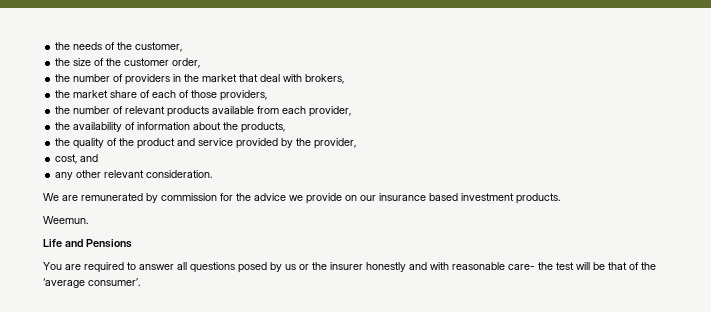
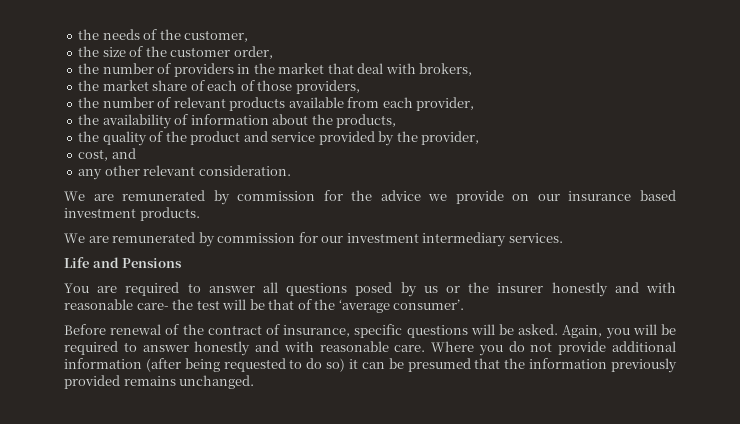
- Weemun.
+ We are remunerated by commission for our investment intermediary services.
+ Before renewal of the contract of insurance, specific questions will be asked. Again, you will be required to answer honestly and with reasonable care. Where you do not provide additional information (after being requested to do so) it can be presumed that the information previously provided remains unchanged.

